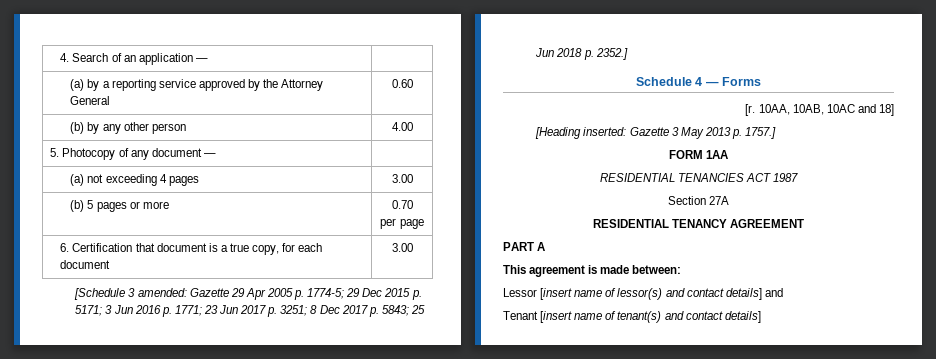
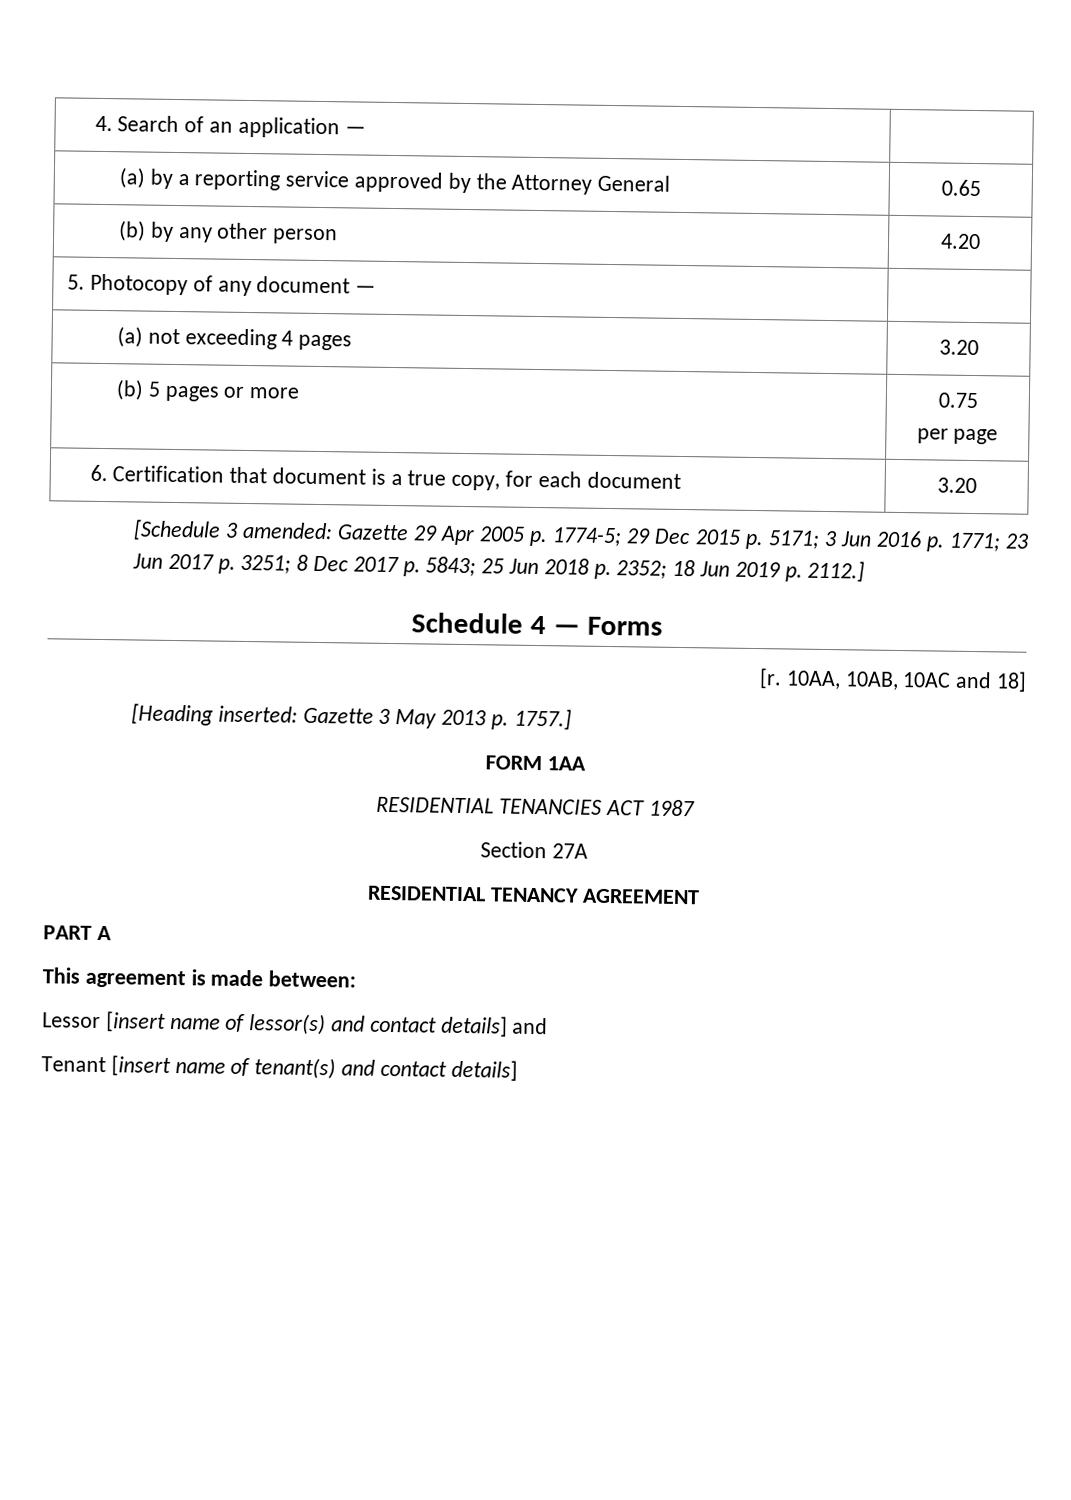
- (a) by a reporting service approved by the Attorney General | 0.60
+ (a) by a reporting service approved by the Attorney General | 0.65
- (b) by any other person | 4.00
+ (b) by any other person | 4.20
- (a) not exceeding 4 pages | 3.00
+ (a) not exceeding 4 pages | 3.20
- (b) 5 pages or more | 0.70
+ (b) 5 pages or more | 0.75
- 6. Certification that document is a true copy, for each document | 3.00
+ 6. Certification that document is a true copy, for each document | 3.20
- [Schedule 3 amended: Gazette 29 Apr 2005 p. 1774-5; 29 Dec 2015 p. 5171; 3 Jun 2016 p. 1771; 23 Jun 2017 p. 3251; 8 Dec 2017 p. 5843; 25 Jun 2018 p. 2352.]
+ [Schedule 3 amended: Gazette 29 Apr 2005 p. 1774-5; 29 Dec 2015 p. 5171; 3 Jun 2016 p. 1771; 23 Jun 2017 p. 3251; 8 Dec 2017 p. 5843; 25 Jun 2018 p. 2352; 18 Jun 2019 p. 2112.]

